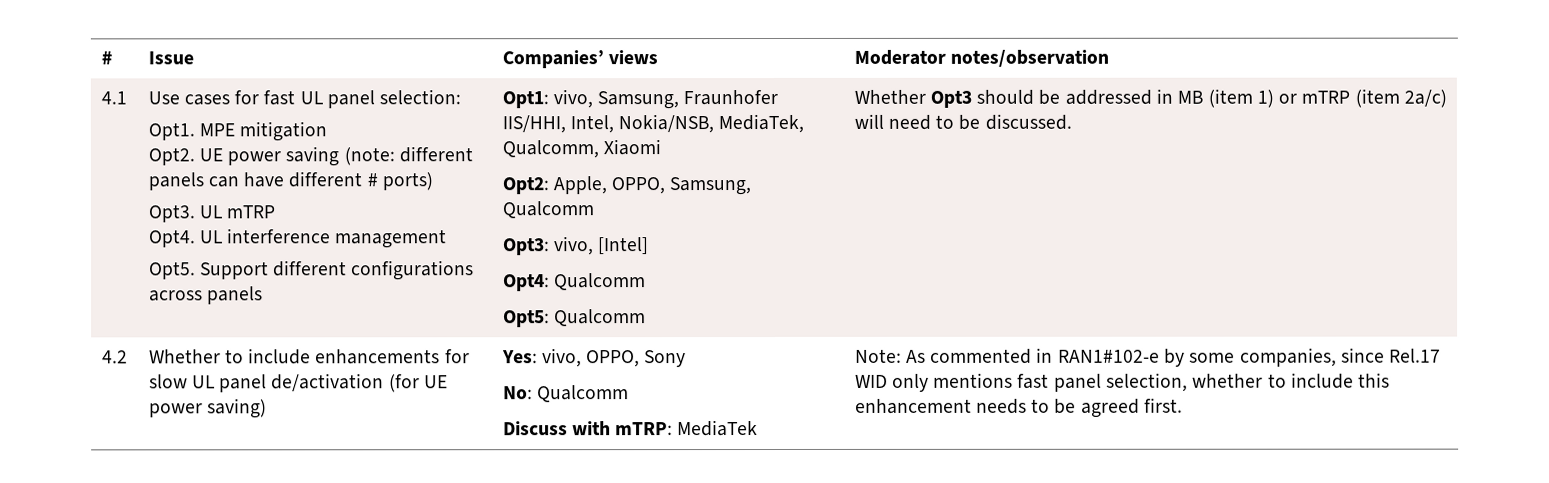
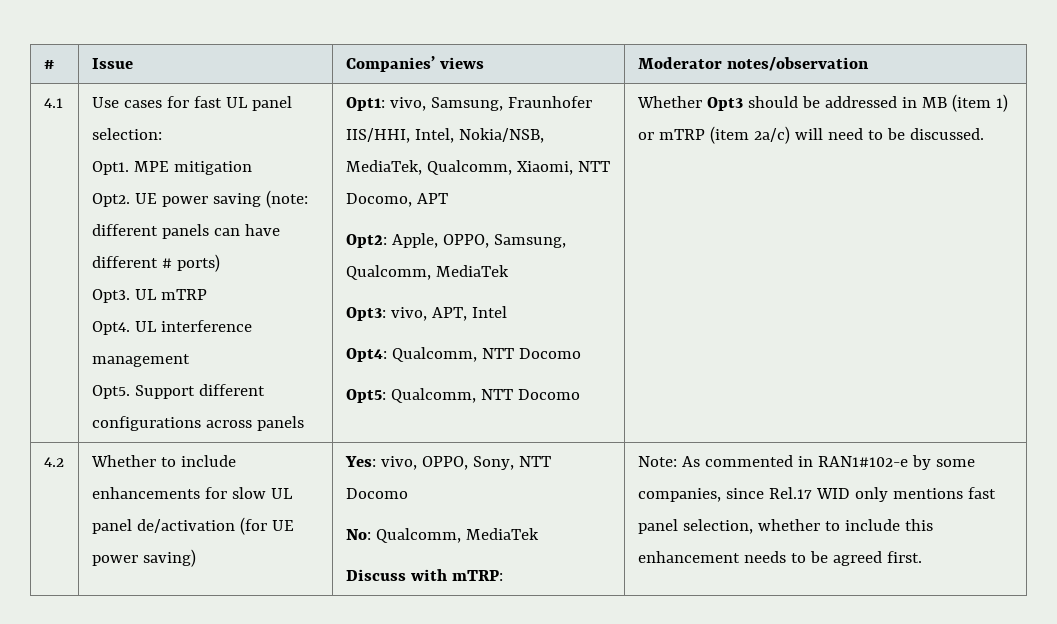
- Opt1: vivo, Samsung, Fraunhofer IIS/HHI, Intel, Nokia/NSB, MediaTek, Qualcomm, Xiaomi
+ Opt1: vivo, Samsung, Fraunhofer IIS/HHI, Intel, Nokia/NSB, MediaTek, Qualcomm, Xiaomi, NTT Docomo, APT
- Opt2: Apple, OPPO, Samsung, Qualcomm
+ Opt2: Apple, OPPO, Samsung, Qualcomm, MediaTek
- Opt3: vivo, [Intel]
+ Opt3: vivo, APT, Intel
- Opt4: Qualcomm
- Opt5: Qualcomm
+ Opt4: Qualcomm, NTT Docomo
+ Opt5: Qualcomm, NTT Docomo
- Yes: vivo, OPPO, Sony
+ Yes: vivo, OPPO, Sony, NTT Docomo
- No: Qualcomm
+ No: Qualcomm, MediaTek
- Discuss with mTRP: MediaTek
+ Discuss with mTRP:

